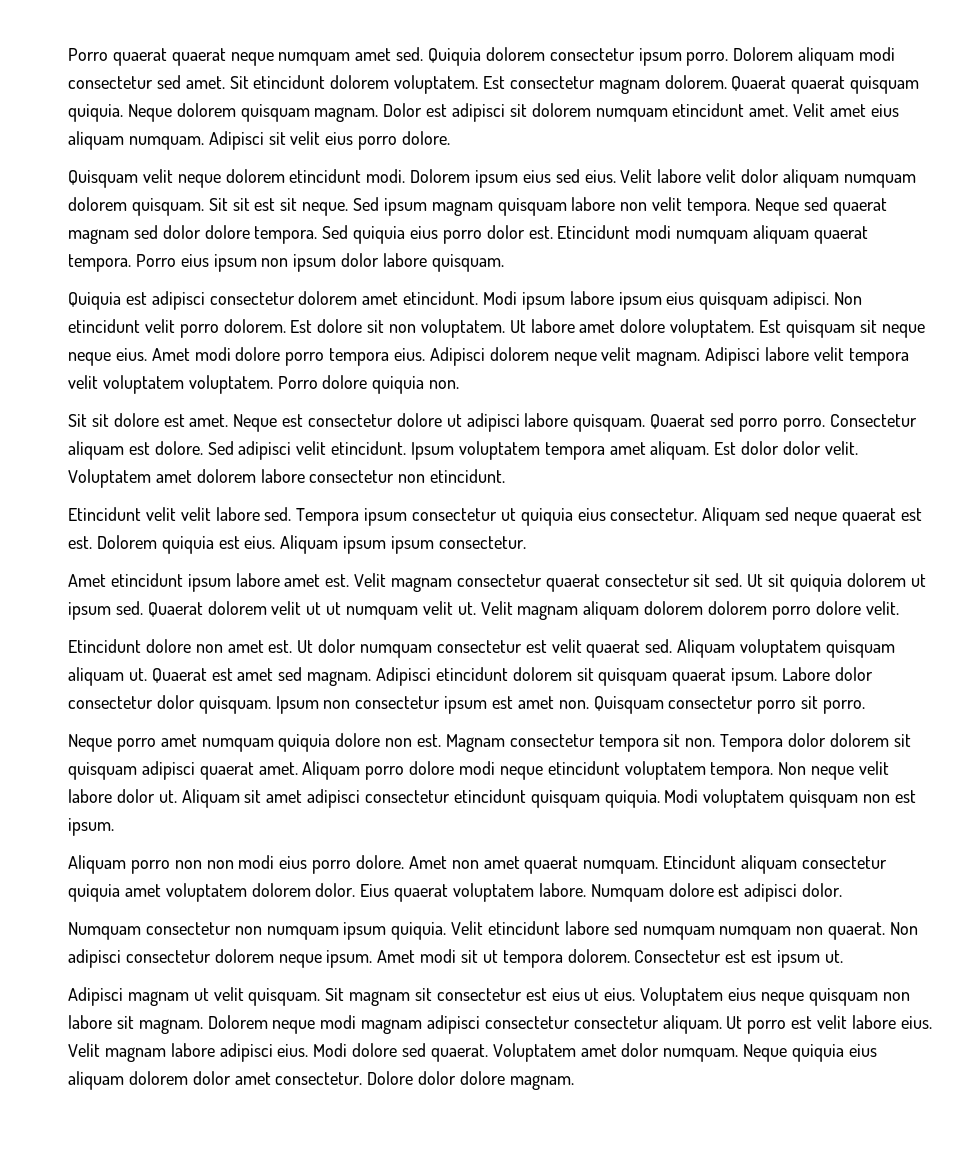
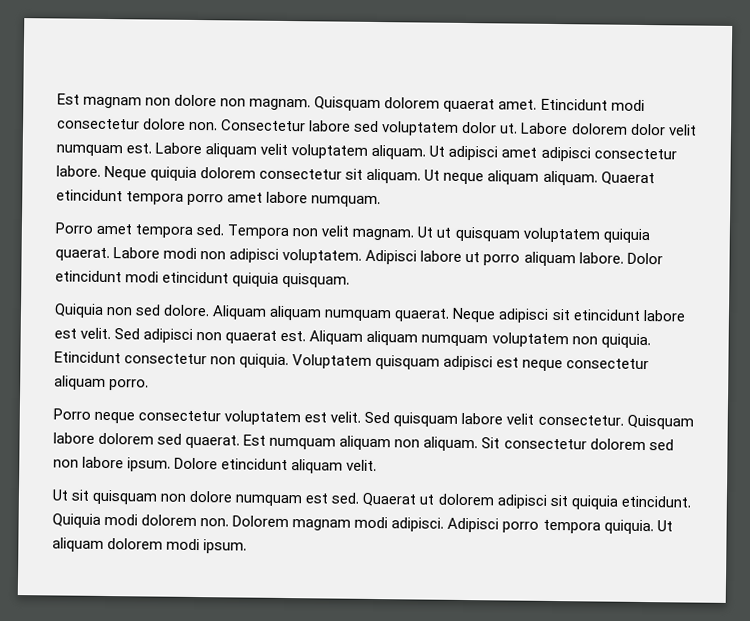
- Porro quaerat quaerat neque numquam amet sed. Quiquia dolorem consectetur ipsum porro. Dolorem aliquam modi consectetur sed amet. Sit etincidunt dolorem voluptatem. Est consectetur magnam dolorem. Quaerat quaerat quisquam quiquia. Neque dolorem quisquam magnam. Dolor est adipisci sit dolorem numquam etincidunt amet. Velit amet eius aliquam numquam. Adipisci sit velit eius porro dolore.
- Quisquam velit neque dolorem etincidunt modi. Dolorem ipsum eius sed eius. Velit labore velit dolor aliquam numquam dolorem quisquam. Sit sit est sit neque. Sed ipsum magnam quisquam labore non velit tempora. Neque sed quaerat magnam sed dolor dolore tempora. Sed quiquia eius porro dolor est. Etincidunt modi numquam aliquam quaerat tempora. Porro eius ipsum non ipsum dolor labore quisquam.
- Quiquia est adipisci consectetur dolorem amet etincidunt. Modi ipsum labore ipsum eius quisquam adipisci. Non etincidunt velit porro dolorem. Est dolore sit non voluptatem. Ut labore amet dolore voluptatem. Est quisquam sit neque neque eius. Amet modi dolore porro tempora eius. Adipisci dolorem neque velit magnam. Adipisci labore velit tempora velit voluptatem voluptatem. Porro dolore quiquia non.
- Sit sit dolore est amet. Neque est consectetur dolore ut adipisci labore quisquam. Quaerat sed porro porro. Consectetur aliquam est dolore. Sed adipisci velit etincidunt. Ipsum voluptatem tempora amet aliquam. Est dolor dolor velit. Voluptatem amet dolorem labore consectetur non etincidunt.
- Etincidunt velit velit labore sed. Tempora ipsum consectetur ut quiquia eius consectetur. Aliquam sed neque quaerat est est. Dolorem quiquia est eius. Aliquam ipsum ipsum consectetur.
- Amet etincidunt ipsum labore amet est. Velit magnam consectetur quaerat consectetur sit sed. Ut sit quiquia dolorem ut ipsum sed. Quaerat dolorem velit ut ut numquam velit ut. Velit magnam aliquam dolorem dolorem porro dolore velit.
- Etincidunt dolore non amet est. Ut dolor numquam consectetur est velit quaerat sed. Aliquam voluptatem quisquam aliquam ut. Quaerat est amet sed magnam. Adipisci etincidunt dolorem sit quisquam quaerat ipsum. Labore dolor consectetur dolor quisquam. Ipsum non consectetur ipsum est amet non. Quisquam consectetur porro sit porro.
- Neque porro amet numquam quiquia dolore non est. Magnam consectetur tempora sit non. Tempora dolor dolorem sit quisquam adipisci quaerat amet. Aliquam porro dolore modi neque etincidunt voluptatem tempora. Non neque velit labore dolor ut. Aliquam sit amet adipisci consectetur etincidunt quisquam quiquia. Modi voluptatem quisquam non est ipsum.
- Aliquam porro non non modi eius porro dolore. Amet non amet quaerat numquam. Etincidunt aliquam consectetur quiquia amet voluptatem dolorem dolor. Eius quaerat voluptatem labore. Numquam dolore est adipisci dolor.
- Numquam consectetur non numquam ipsum quiquia. Velit etincidunt labore sed numquam numquam non quaerat. Non adipisci consectetur dolorem neque ipsum. Amet modi sit ut tempora dolorem. Consectetur est est ipsum ut.
- Adipisci magnam ut velit quisquam. Sit magnam sit consectetur est eius ut eius. Voluptatem eius neque quisquam non labore sit magnam. Dolorem neque modi magnam adipisci consectetur consectetur aliquam. Ut porro est velit labore eius. Velit magnam labore adipisci eius. Modi dolore sed quaerat. Voluptatem amet dolor numquam. Neque quiquia eius aliquam dolorem dolor amet consectetur. Dolore dolor dolore magnam.
+ Est magnam non dolore non magnam. Quisquam dolorem quaerat amet. Etincidunt modi consectetur dolore non. Consectetur labore sed voluptatem dolor ut. Labore dolorem dolor velit numquam est. Labore aliquam velit voluptatem aliquam. Ut adipisci amet adipisci consectetur labore. Neque quiquia dolorem consectetur sit aliquam. Ut neque aliquam aliquam. Quaerat etincidunt tempora porro amet labore numquam.
+ Porro amet tempora sed. Tempora non velit magnam. Ut ut quisquam voluptatem quiquia quaerat. Labore modi non adipisci voluptatem. Adipisci labore ut porro aliquam labore. Dolor etincidunt modi etincidunt quiquia quisquam.
+ Quiquia non sed dolore. Aliquam aliquam numquam quaerat. Neque adipisci sit etincidunt labore est velit. Sed adipisci non quaerat est. Aliquam aliquam numquam voluptatem non quiquia. Etincidunt consectetur non quiquia. Voluptatem quisquam adipisci est neque consectetur aliquam porro.
+ Porro neque consectetur voluptatem est velit. Sed quisquam labore velit consectetur. Quisquam labore dolorem sed quaerat. Est numquam aliquam non aliquam. Sit consectetur dolorem sed non labore ipsum. Dolore etincidunt aliquam velit.
+ Ut sit quisquam non dolore numquam est sed. Quaerat ut dolorem adipisci sit quiquia etincidunt. Quiquia modi dolorem non. Dolorem magnam modi adipisci. Adipisci porro tempora quiquia. Ut aliquam dolorem modi ipsum.

